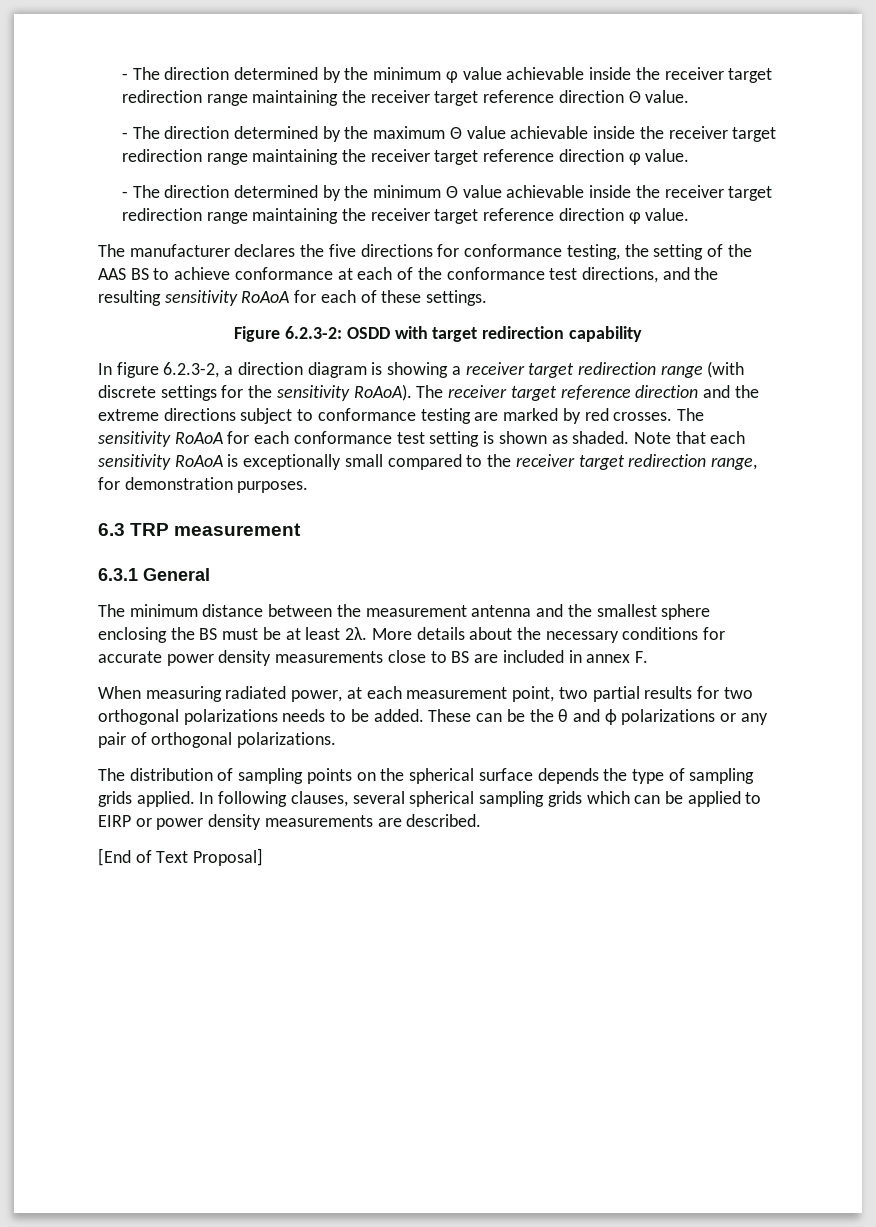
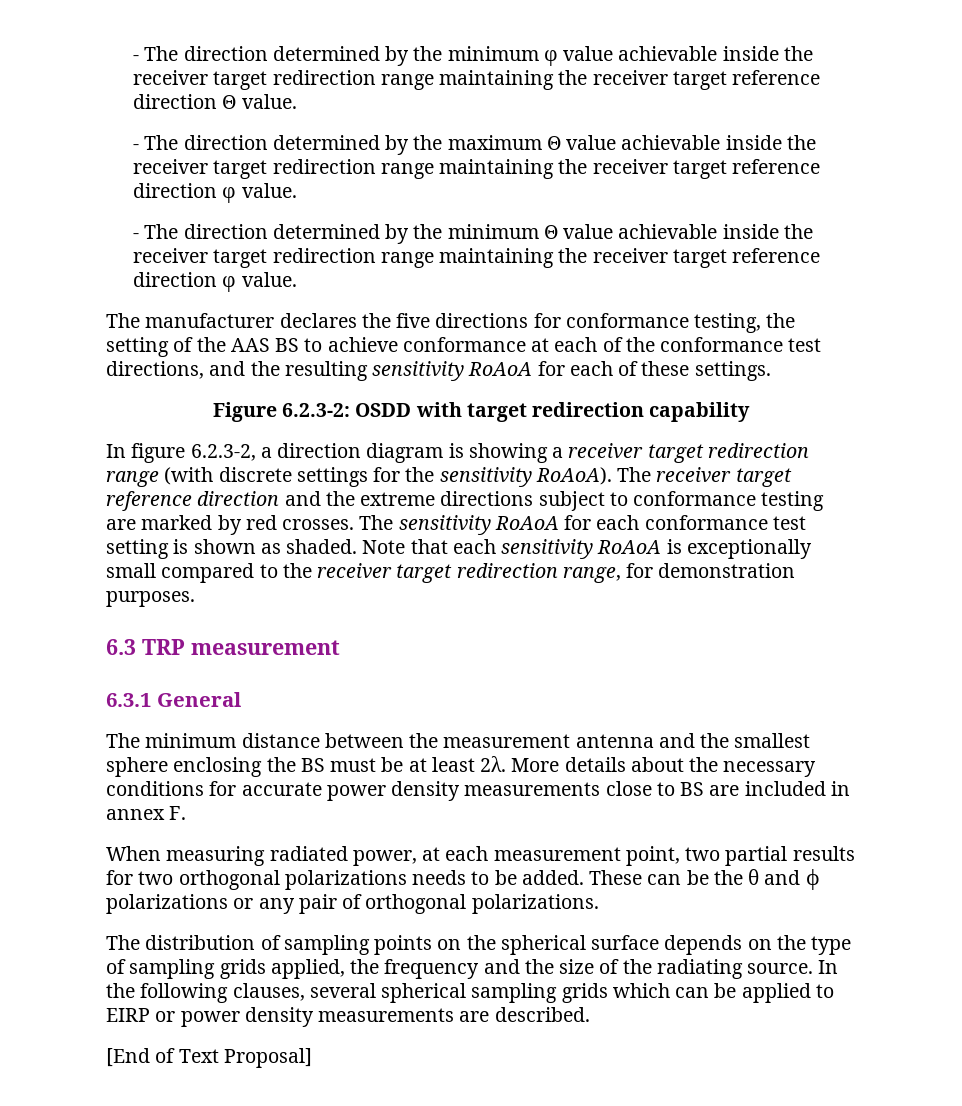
- The distribution of sampling points on the spherical surface depends the type of sampling grids applied. In following clauses, several spherical sampling grids which can be applied to EIRP or power density measurements are described.
+ The distribution of sampling points on the spherical surface depends on the type of sampling grids applied, the frequency and the size of the radiating source. In the following clauses, several spherical sampling grids which can be applied to EIRP or power density measurements are described.

